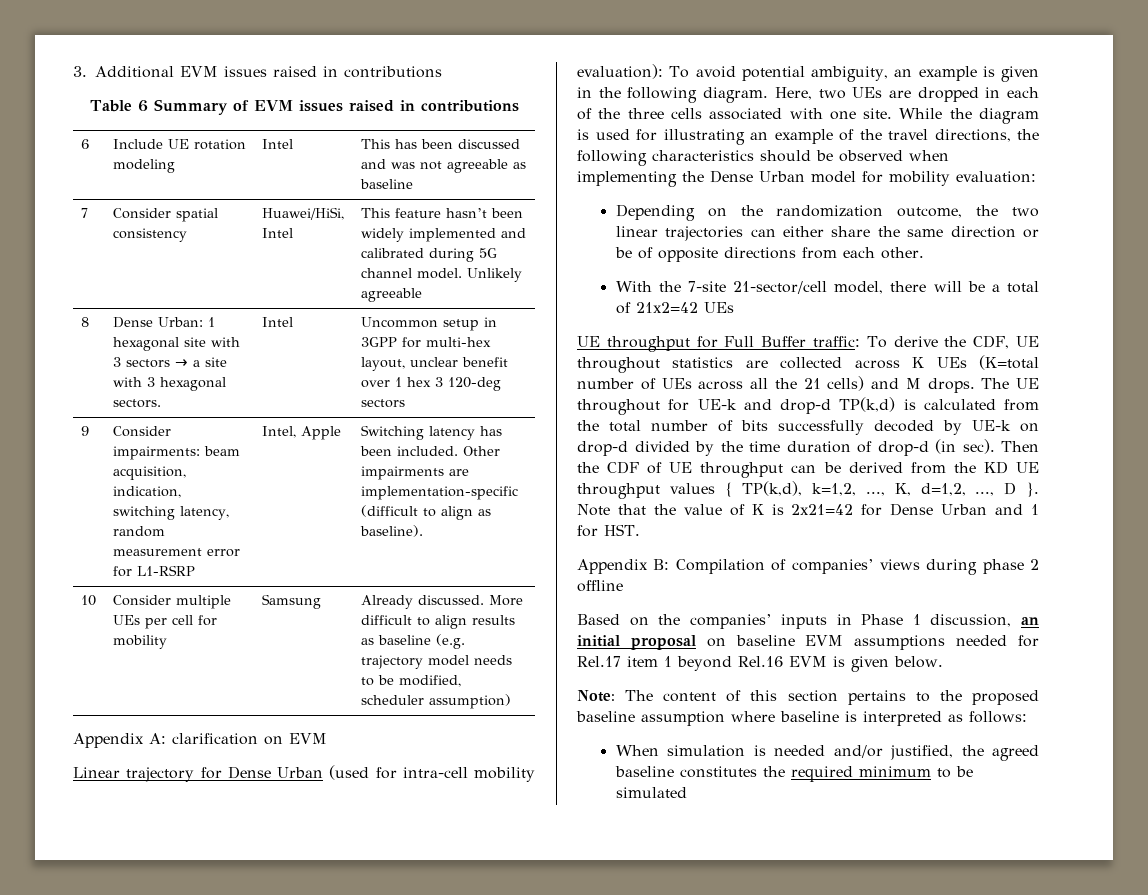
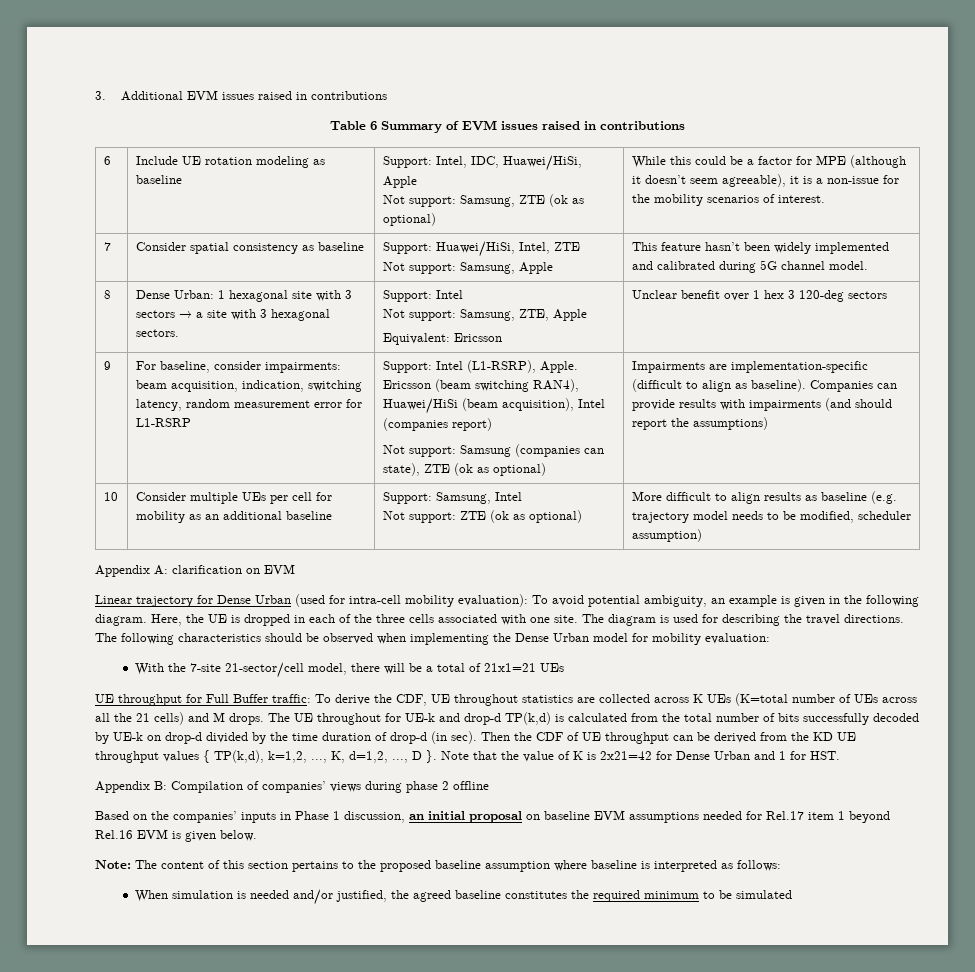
- Include UE rotation modeling | Intel | This has been discussed and was not agreeable as baseline
- 7 | Consider spatial consistency | Huawei/HiSi, Intel | This feature hasn’t been widely implemented and calibrated during 5G channel model. Unlikely agreeable
+ Include UE rotation modeling as baseline | Support: Intel, IDC, Huawei/HiSi, Apple
+ Not support: Samsung, ZTE (ok as optional) | While this could be a factor for MPE (although it doesn’t seem agreeable), it is a non-issue for the mobility scenarios of interest.
+ 7 | Consider spatial consistency as baseline | Support: Huawei/HiSi, Intel, ZTE
+ Not support: Samsung, Apple | This feature hasn’t been widely implemented and calibrated during 5G channel model.
- 8 | Dense Urban: 1 hexagonal site with 3 sectors → a site with 3 hexagonal sectors. | Intel | Uncommon setup in 3GPP for multi-hex layout, unclear benefit over 1 hex 3 120-deg sectors
+ 8 | Dense Urban: 1 hexagonal site with 3 sectors → a site with 3 hexagonal sectors. | Support: Intel
+ Not support: Samsung, ZTE, Apple
+ Equivalent: Ericsson | Unclear benefit over 1 hex 3 120-deg sectors
- Consider impairments: beam acquisition, indication, switching latency, random measurement error for L1-RSRP
+ For baseline, consider impairments: beam acquisition, indication, switching latency, random measurement error for L1-RSRP
- Intel, Apple | Switching latency has been included. Other impairments are implementation-specific (difficult to align as baseline).
+ Support: Intel (L1-RSRP), Apple. Ericsson (beam switching RAN4), Huawei/HiSi (beam acquisition), Intel (companies report)
+ Not support: Samsung (companies can state), ZTE (ok as optional) | Impairments are implementation-specific (difficult to align as baseline). Companies can provide results with impairments (and should report the assumptions)
- 10 | Consider multiple UEs per cell for mobility | Samsung | Already discussed. More difficult to align results as baseline (e.g. trajectory model needs to be modified, scheduler assumption)
+ 10 | Consider multiple UEs per cell for mobility as an additional baseline | Support: Samsung, Intel
+ Not support: ZTE (ok as optional) | More difficult to align results as baseline (e.g. trajectory model needs to be modified, scheduler assumption)
- Here, two UEs are dropped in each of the three cells associated with one site.
+ Here, the UE is dropped in each of the three cells associated with one site.
- While the diagram is used for illustrating an example of the travel directions, the following characteristics should be observed when implementing the Dense Urban model for mobility evaluation:
+ The diagram is used for describing the travel directions. The following characteristics should be observed when implementing the Dense Urban model for mobility evaluation:
- Depending on the randomization outcome, the two linear trajectories can either share the same direction or be of opposite directions from each other.
- With the 7-site 21-sector/cell model, there will be a total of 21x2=42 UEs
+ With the 7-site 21-sector/cell model, there will be a total of 21x1=21 UEs

